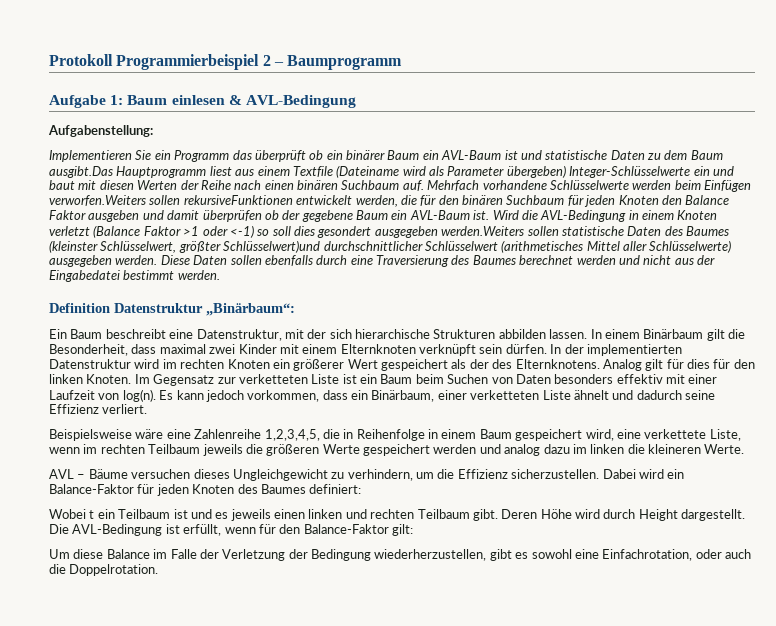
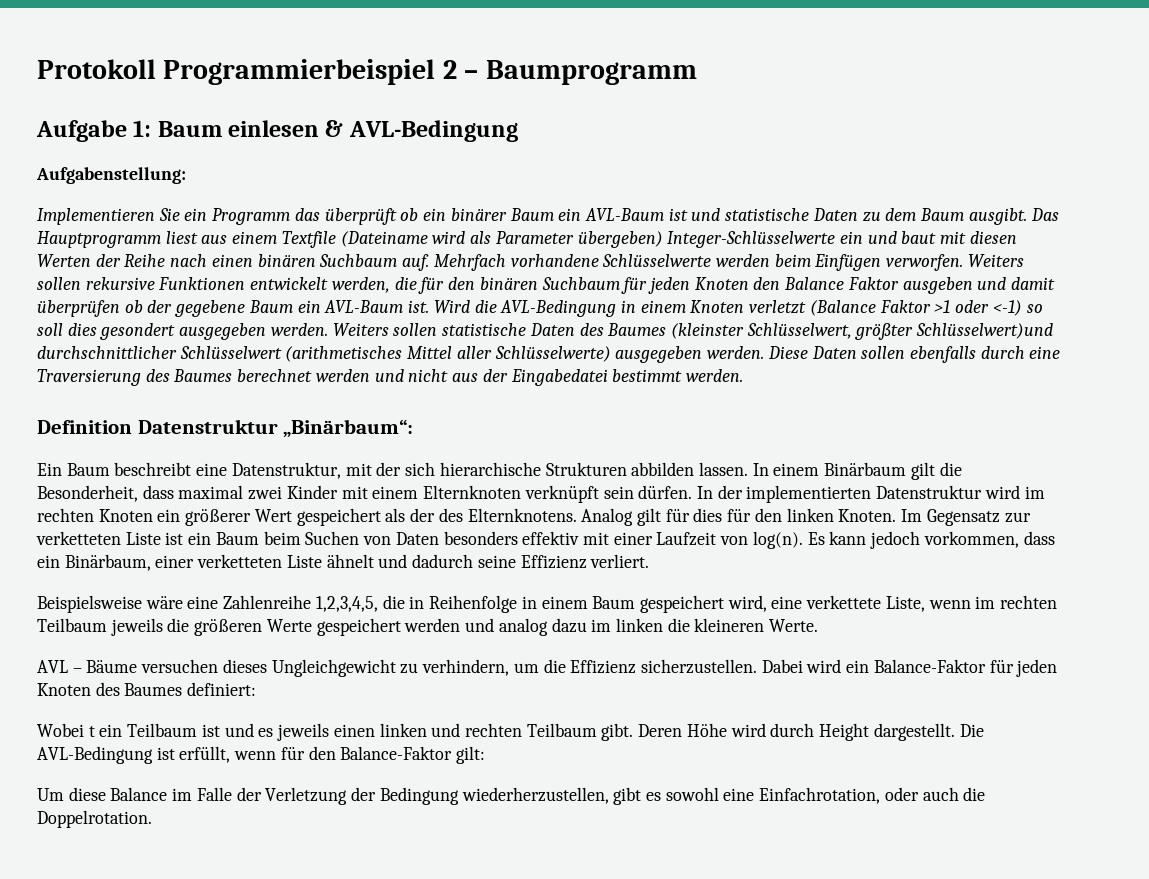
- Implementieren Sie ein Programm das überprüft ob ein binärer Baum ein AVL-Baum ist und statistische Daten zu dem Baum ausgibt.Das Hauptprogramm liest aus einem Textfile (Dateiname wird als Parameter übergeben) Integer-Schlüsselwerte ein und baut mit diesen Werten der Reihe nach einen binären Suchbaum auf.
+ Implementieren Sie ein Programm das überprüft ob ein binärer Baum ein AVL-Baum ist und statistische Daten zu dem Baum ausgibt. Das Hauptprogramm liest aus einem Textfile (Dateiname wird als Parameter übergeben) Integer-Schlüsselwerte ein und baut mit diesen Werten der Reihe nach einen binären Suchbaum auf.
- Mehrfach vorhandene Schlüsselwerte werden beim Einfügen verworfen.Weiters sollen rekursiveFunktionen entwickelt werden, die für den binären Suchbaum für jeden Knoten den Balance Faktor ausgeben und damit überprüfen ob der gegebene Baum ein AVL-Baum ist.
+ Mehrfach vorhandene Schlüsselwerte werden beim Einfügen verworfen. Weiters sollen rekursive Funktionen entwickelt werden, die für den binären Suchbaum für jeden Knoten den Balance Faktor ausgeben und damit überprüfen ob der gegebene Baum ein AVL-Baum ist.
- Wird die AVL-Bedingung in einem Knoten verletzt (Balance Faktor >1 oder <-1) so soll dies gesondert ausgegeben werden.Weiters sollen statistische Daten des Baumes (kleinster Schlüsselwert, größter Schlüsselwert)und durchschnittlicher Schlüsselwert (arithmetisches Mittel aller Schlüsselwerte) ausgegeben werden.
+ Wird die AVL-Bedingung in einem Knoten verletzt (Balance Faktor >1 oder <-1) so soll dies gesondert ausgegeben werden. Weiters sollen statistische Daten des Baumes (kleinster Schlüsselwert, größter Schlüsselwert)und durchschnittlicher Schlüsselwert (arithmetisches Mittel aller Schlüsselwerte) ausgegeben werden.

